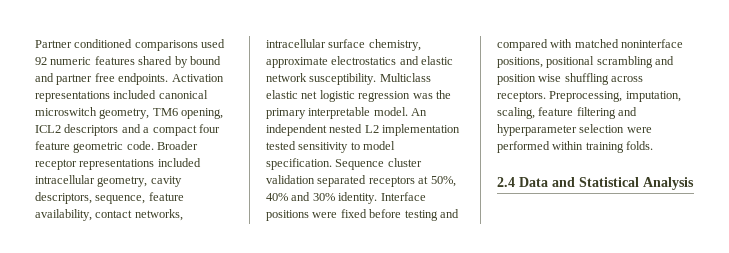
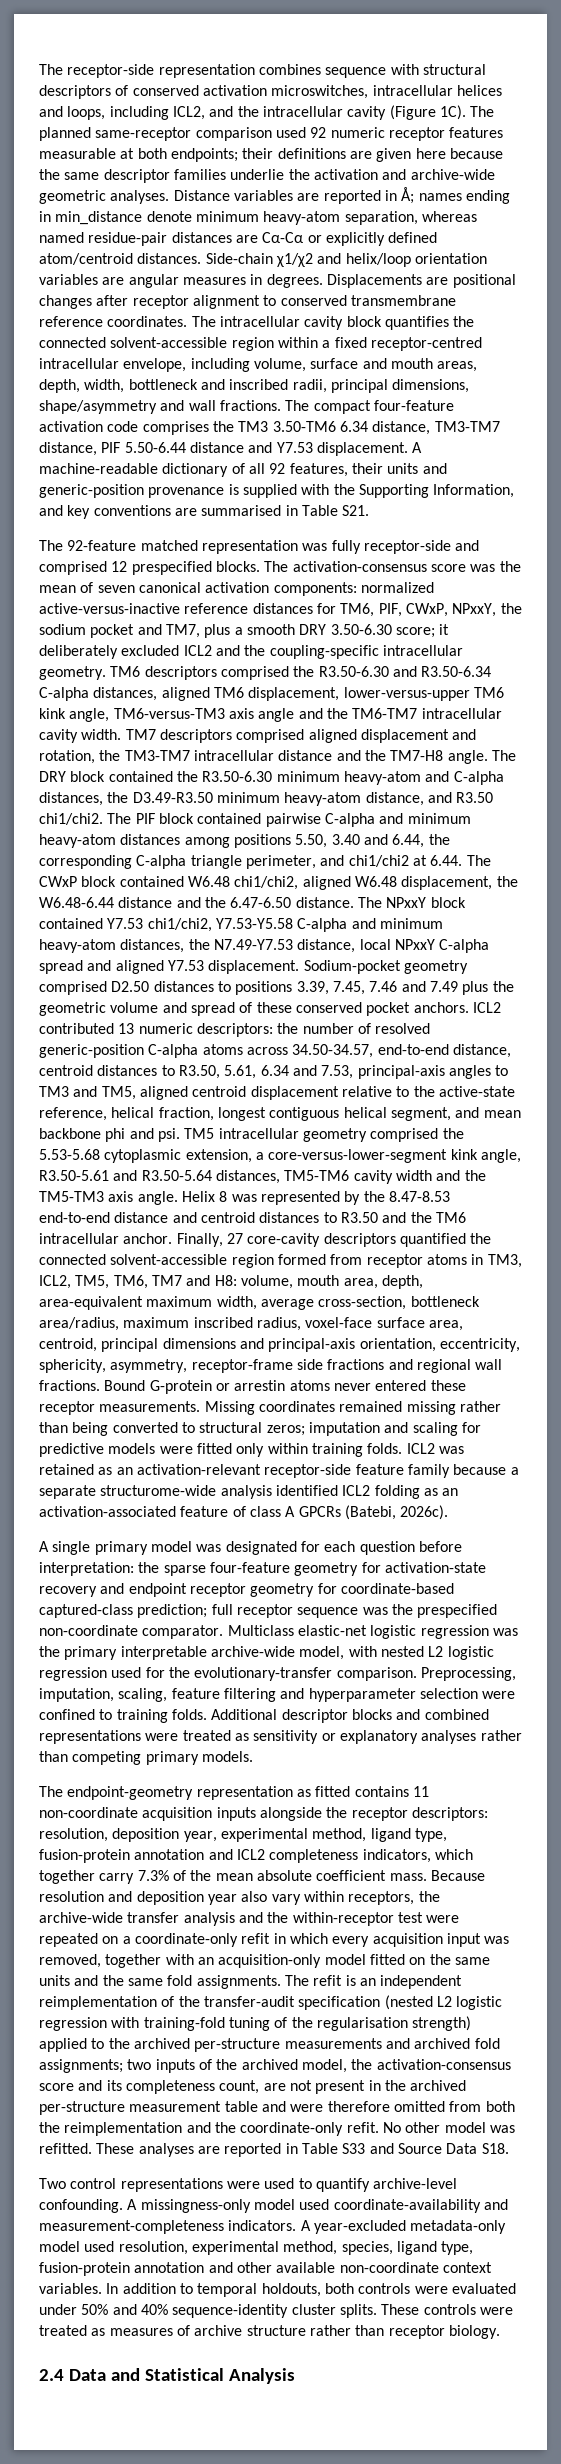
- Partner conditioned comparisons used 92 numeric features shared by bound and partner free endpoints. Activation representations included canonical microswitch geometry, TM6 opening, ICL2 descriptors and a compact four feature geometric code. Broader receptor representations included intracellular geometry, cavity descriptors, sequence, feature availability, contact networks, intracellular surface chemistry, approximate electrostatics and elastic network susceptibility. Multiclass elastic net logistic regression was the primary interpretable model. An independent nested L2 implementation tested sensitivity to model specification. Sequence cluster validation separated receptors at 50%, 40% and 30% identity. Interface positions were fixed before testing and compared with matched noninterface positions, positional scrambling and position wise shuffling across receptors.
+ The receptor-side representation combines sequence with structural descriptors of conserved activation microswitches, intracellular helices and loops, including ICL2, and the intracellular cavity (Figure 1C). The planned same-receptor comparison used 92 numeric receptor features measurable at both endpoints; their definitions are given here because the same descriptor families underlie the activation and archive-wide geometric analyses. Distance variables are reported in Å; names ending in min_distance denote minimum heavy-atom separation, whereas named residue-pair distances are Cα-Cα or explicitly defined atom/centroid distances. Side-chain χ1/χ2 and helix/loop orientation variables are angular measures in degrees. Displacements are positional changes after receptor alignment to conserved transmembrane reference coordinates. The intracellular cavity block quantifies the connected solvent-accessible region within a fixed receptor-centred intracellular envelope, including volume, surface and mouth areas, depth, width, bottleneck and inscribed radii, principal dimensions, shape/asymmetry and wall fractions. The compact four-feature activation code comprises the TM3 3.50-TM6 6.34 distance, TM3-TM7 distance, PIF 5.50-6.44 distance and Y7.53 displacement. A machine-readable dictionary of all 92 features, their units and generic-position provenance is supplied with the Supporting Information, and key conventions are summarised in Table S21.
+ The 92-feature matched representation was fully receptor-side and comprised 12 prespecified blocks. The activation-consensus score was the mean of seven canonical activation components: normalized active-versus-inactive reference distances for TM6, PIF, CWxP, NPxxY, the sodium pocket and TM7, plus a smooth DRY 3.50-6.30 score; it deliberately excluded ICL2 and the coupling-specific intracellular geometry. TM6 descriptors comprised the R3.50-6.30 and R3.50-6.34 C-alpha distances, aligned TM6 displacement, lower-versus-upper TM6 kink angle, TM6-versus-TM3 axis angle and the TM6-TM7 intracellular cavity width. TM7 descriptors comprised aligned displacement and rotation, the TM3-TM7 intracellular distance and the TM7-H8 angle. The DRY block contained the R3.50-6.30 minimum heavy-atom and C-alpha distances, the D3.49-R3.50 minimum heavy-atom distance, and R3.50 chi1/chi2. The PIF block contained pairwise C-alpha and minimum heavy-atom distances among positions 5.50, 3.40 and 6.44, the corresponding C-alpha triangle perimeter, and chi1/chi2 at 6.44. The CWxP block contained W6.48 chi1/chi2, aligned W6.48 displacement, the W6.48-6.44 distance and the 6.47-6.50 distance. The NPxxY block contained Y7.53 chi1/chi2, Y7.53-Y5.58 C-alpha and minimum heavy-atom distances, the N7.49-Y7.53 distance, local NPxxY C-alpha spread and aligned Y7.53 displacement. Sodium-pocket geometry comprised D2.50 distances to positions 3.39, 7.45, 7.46 and 7.49 plus the geometric volume and spread of these conserved pocket anchors. ICL2 contributed 13 numeric descriptors: the number of resolved generic-position C-alpha atoms across 34.50-34.57, end-to-end distance, centroid distances to R3.50, 5.61, 6.34 and 7.53, principal-axis angles to TM3 and TM5, aligned centroid displacement relative to the active-state reference, helical fraction, longest contiguous helical segment, and mean backbone phi and psi. TM5 intracellular geometry comprised the 5.53-5.68 cytoplasmic extension, a core-versus-lower-segment kink angle, R3.50-5.61 and R3.50-5.64 distances, TM5-TM6 cavity width and the TM5-TM3 axis angle. Helix 8 was represented by the 8.47-8.53 end-to-end distance and centroid distances to R3.50 and the TM6 intracellular anchor. Finally, 27 core-cavity descriptors quantified the connected solvent-accessible region formed from receptor atoms in TM3, ICL2, TM5, TM6, TM7 and H8: volume, mouth area, depth, area-equivalent maximum width, average cross-section, bottleneck area/radius, maximum inscribed radius, voxel-face surface area, centroid, principal dimensions and principal-axis orientation, eccentricity, sphericity, asymmetry, receptor-frame side fractions and regional wall fractions. Bound G-protein or arrestin atoms never entered these receptor measurements. Missing coordinates remained missing rather than being converted to structural zeros; imputation and scaling for predictive models were fitted only within training folds. ICL2 was retained as an activation-relevant receptor-side feature family because a separate structurome-wide analysis identified ICL2 folding as an activation-associated feature of class A GPCRs (Batebi, 2026c).
+ A single primary model was designated for each question before interpretation: the sparse four-feature geometry for activation-state recovery and endpoint receptor geometry for coordinate-based captured-class prediction; full receptor sequence was the prespecified non-coordinate comparator. Multiclass elastic-net logistic regression was the primary interpretable archive-wide model, with nested L2 logistic regression used for the evolutionary-transfer comparison.
- Preprocessing, imputation, scaling, feature filtering and hyperparameter selection were performed within training folds.
+ Preprocessing, imputation, scaling, feature filtering and hyperparameter selection were confined to training folds. Additional descriptor blocks and combined representations were treated as sensitivity or explanatory analyses rather than competing primary models.
+ The endpoint-geometry representation as fitted contains 11 non-coordinate acquisition inputs alongside the receptor descriptors: resolution, deposition year, experimental method, ligand type, fusion-protein annotation and ICL2 completeness indicators, which together carry 7.3% of the mean absolute coefficient mass. Because resolution and deposition year also vary within receptors, the archive-wide transfer analysis and the within-receptor test were repeated on a coordinate-only refit in which every acquisition input was removed, together with an acquisition-only model fitted on the same units and the same fold assignments. The refit is an independent reimplementation of the transfer-audit specification (nested L2 logistic regression with training-fold tuning of the regularisation strength) applied to the archived per-structure measurements and archived fold assignments; two inputs of the archived model, the activation-consensus score and its completeness count, are not present in the archived per-structure measurement table and were therefore omitted from both the reimplementation and the coordinate-only refit. No other model was refitted. These analyses are reported in Table S33 and Source Data S18.
+ Two control representations were used to quantify archive-level confounding. A missingness-only model used coordinate-availability and measurement-completeness indicators. A year-excluded metadata-only model used resolution, experimental method, species, ligand type, fusion-protein annotation and other available non-coordinate context variables. In addition to temporal holdouts, both controls were evaluated under 50% and 40% sequence-identity cluster splits. These controls were treated as measures of archive structure rather than receptor biology.

